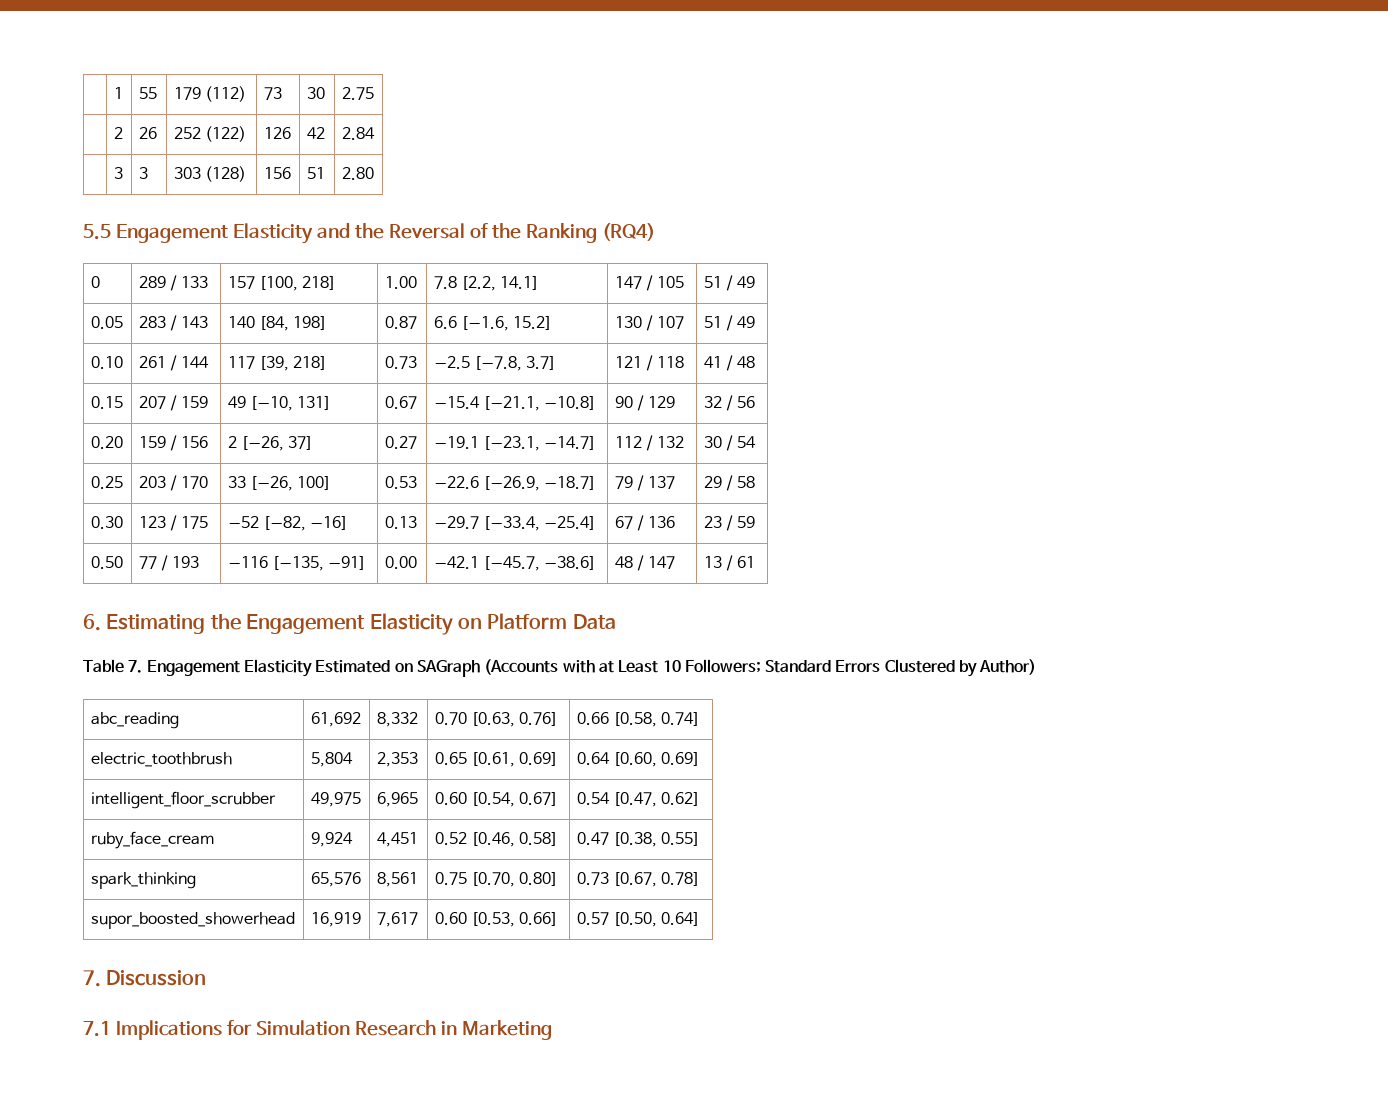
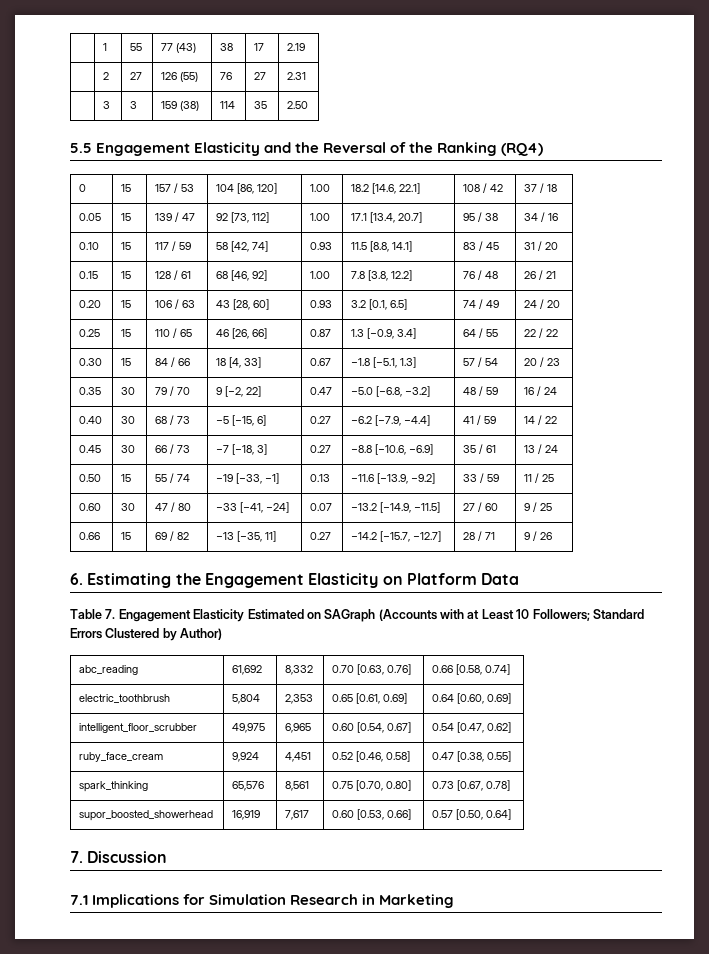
- | 1 | 55 | 179 (112) | 73 | 30 | 2.75
- | 2 | 26 | 252 (122) | 126 | 42 | 2.84
- | 3 | 3 | 303 (128) | 156 | 51 | 2.80
+ | 1 | 55 | 77 (43) | 38 | 17 | 2.19
+ | 2 | 27 | 126 (55) | 76 | 27 | 2.31
+ | 3 | 3 | 159 (38) | 114 | 35 | 2.50
- 0 | 289 / 133 | 157 [100, 218] | 1.00 | 7.8 [2.2, 14.1] | 147 / 105 | 51 / 49
- 0.05 | 283 / 143 | 140 [84, 198] | 0.87 | 6.6 [−1.6, 15.2] | 130 / 107 | 51 / 49
- 0.10 | 261 / 144 | 117 [39, 218] | 0.73 | −2.5 [−7.8, 3.7] | 121 / 118 | 41 / 48
- 0.15 | 207 / 159 | 49 [−10, 131] | 0.67 | −15.4 [−21.1, −10.8] | 90 / 129 | 32 / 56
- 0.20 | 159 / 156 | 2 [−26, 37] | 0.27 | −19.1 [−23.1, −14.7] | 112 / 132 | 30 / 54
- 0.25 | 203 / 170 | 33 [−26, 100] | 0.53 | −22.6 [−26.9, −18.7] | 79 / 137 | 29 / 58
- 0.30 | 123 / 175 | −52 [−82, −16] | 0.13 | −29.7 [−33.4, −25.4] | 67 / 136 | 23 / 59
- 0.50 | 77 / 193 | −116 [−135, −91] | 0.00 | −42.1 [−45.7, −38.6] | 48 / 147 | 13 / 61
+ 0 | 15 | 157 / 53 | 104 [86, 120] | 1.00 | 18.2 [14.6, 22.1] | 108 / 42 | 37 / 18
+ 0.05 | 15 | 139 / 47 | 92 [73, 112] | 1.00 | 17.1 [13.4, 20.7] | 95 / 38 | 34 / 16
+ 0.10 | 15 | 117 / 59 | 58 [42, 74] | 0.93 | 11.5 [8.8, 14.1] | 83 / 45 | 31 / 20
+ 0.15 | 15 | 128 / 61 | 68 [46, 92] | 1.00 | 7.8 [3.8, 12.2] | 76 / 48 | 26 / 21
+ 0.20 | 15 | 106 / 63 | 43 [28, 60] | 0.93 | 3.2 [0.1, 6.5] | 74 / 49 | 24 / 20
+ 0.25 | 15 | 110 / 65 | 46 [26, 66] | 0.87 | 1.3 [−0.9, 3.4] | 64 / 55 | 22 / 22
+ 0.30 | 15 | 84 / 66 | 18 [4, 33] | 0.67 | −1.8 [−5.1, 1.3] | 57 / 54 | 20 / 23
+ 0.35 | 30 | 79 / 70 | 9 [−2, 22] | 0.47 | −5.0 [−6.8, −3.2] | 48 / 59 | 16 / 24
+ 0.40 | 30 | 68 / 73 | −5 [−15, 6] | 0.27 | −6.2 [−7.9, −4.4] | 41 / 59 | 14 / 22
+ 0.45 | 30 | 66 / 73 | −7 [−18, 3] | 0.27 | −8.8 [−10.6, −6.9] | 35 / 61 | 13 / 24
+ 0.50 | 15 | 55 / 74 | −19 [−33, −1] | 0.13 | −11.6 [−13.9, −9.2] | 33 / 59 | 11 / 25
+ 0.60 | 30 | 47 / 80 | −33 [−41, −24] | 0.07 | −13.2 [−14.9, −11.5] | 27 / 60 | 9 / 25
+ 0.66 | 15 | 69 / 82 | −13 [−35, 11] | 0.27 | −14.2 [−15.7, −12.7] | 28 / 71 | 9 / 26

